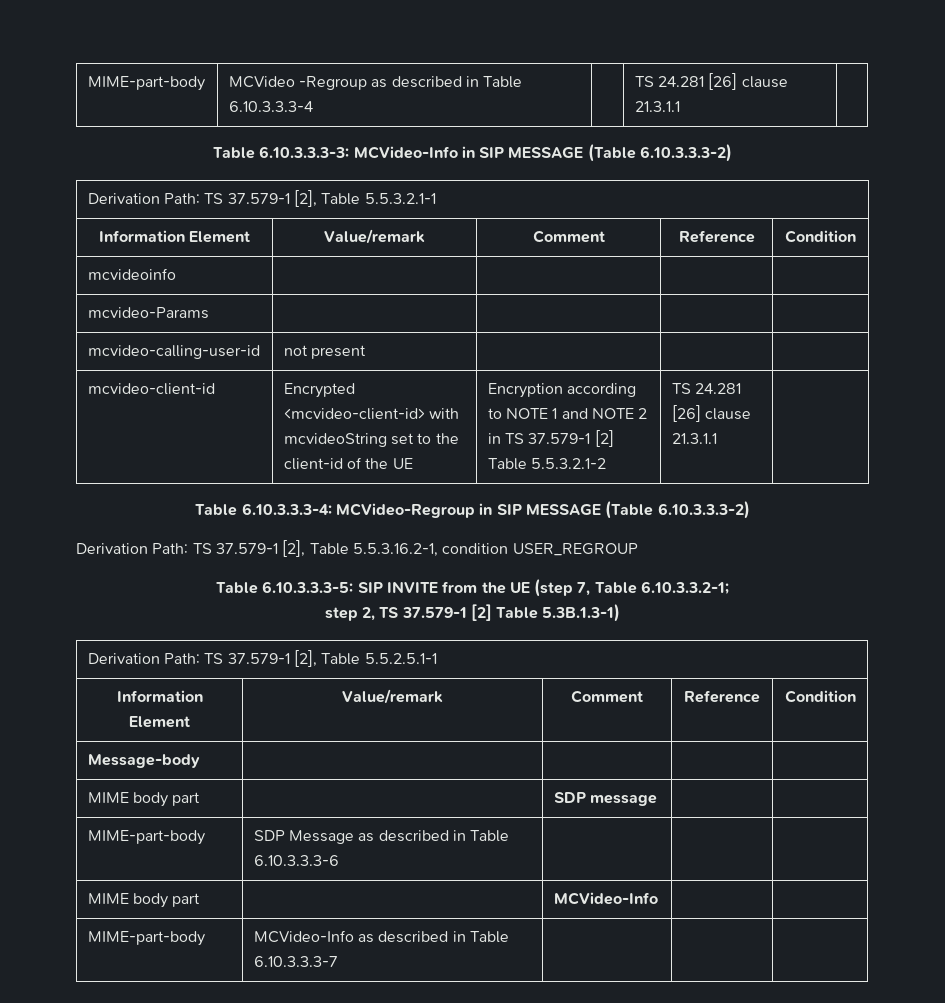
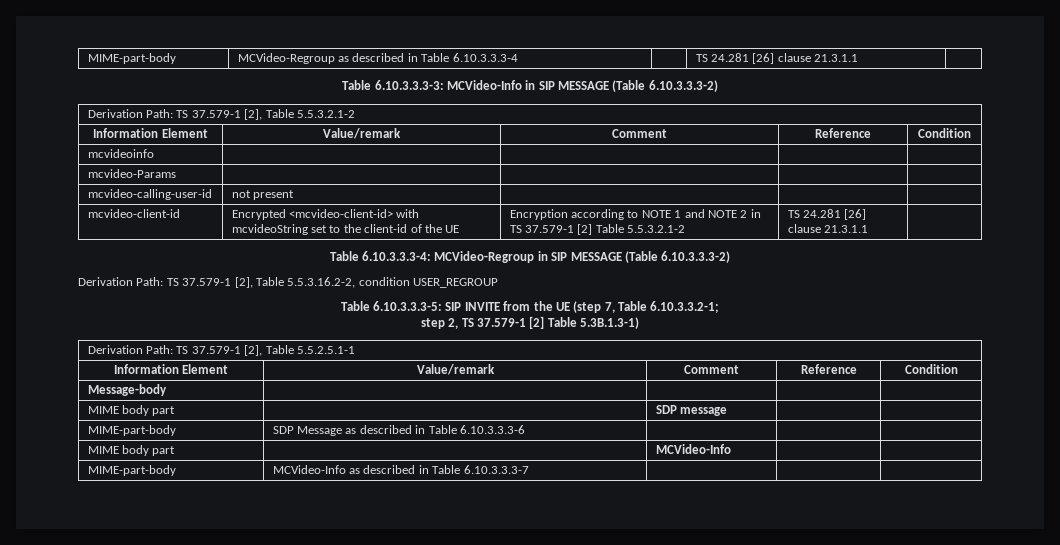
- MIME-part-body | MCVideo -Regroup as described in Table 6.10.3.3.3-4 | | TS 24.281 [26] clause 21.3.1.1 |
+ MIME-part-body | MCVideo-Regroup as described in Table 6.10.3.3.3-4 | | TS 24.281 [26] clause 21.3.1.1 |
- Derivation Path: TS 37.579-1 [2], Table 5.5.3.2.1-1
+ Derivation Path: TS 37.579-1 [2], Table 5.5.3.2.1-2
- Derivation Path: TS 37.579-1 [2], Table 5.5.3.16.2-1, condition USER_REGROUP
+ Derivation Path: TS 37.579-1 [2], Table 5.5.3.16.2-2, condition USER_REGROUP

